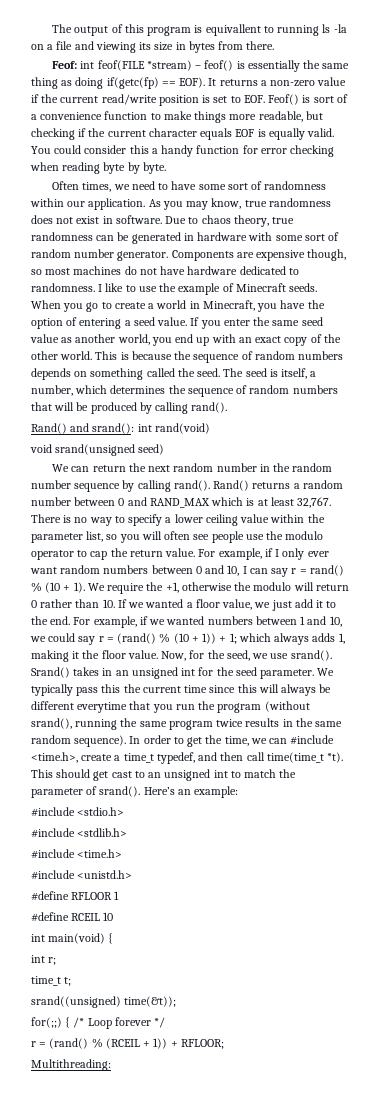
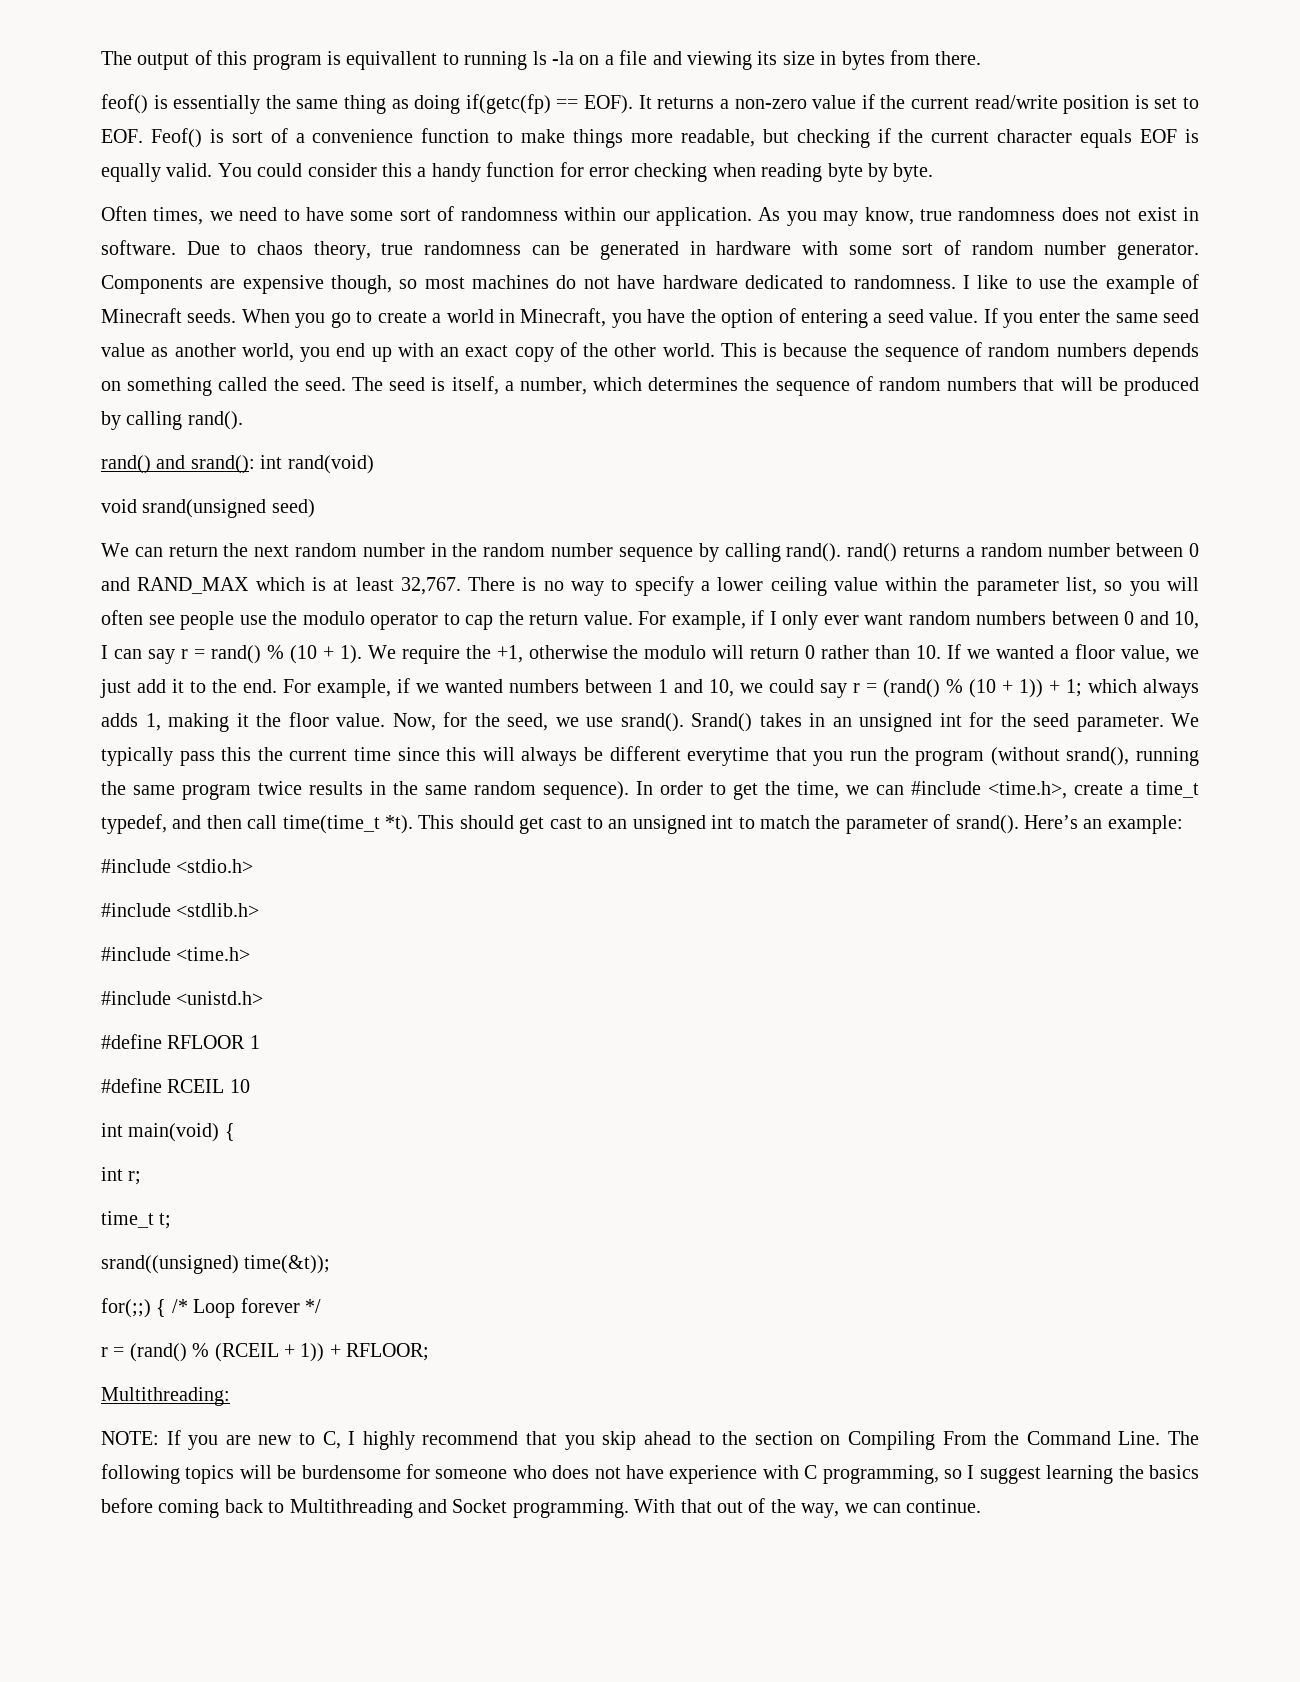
- Feof: int feof(FILE *stream) – feof() is essentially the same thing as doing if(getc(fp) == EOF).
+ feof() is essentially the same thing as doing if(getc(fp) == EOF).
- Rand() and srand(): int rand(void)
+ rand() and srand(): int rand(void)
- We can return the next random number in the random number sequence by calling rand(). Rand() returns a random number between 0 and RAND_MAX which is at least 32,767.
+ We can return the next random number in the random number sequence by calling rand(). rand() returns a random number between 0 and RAND_MAX which is at least 32,767.
+ NOTE: If you are new to C, I highly recommend that you skip ahead to the section on Compiling From the Command Line. The following topics will be burdensome for someone who does not have experience with C programming, so I suggest learning the basics before coming back to Multithreading and Socket programming. With that out of the way, we can continue.

